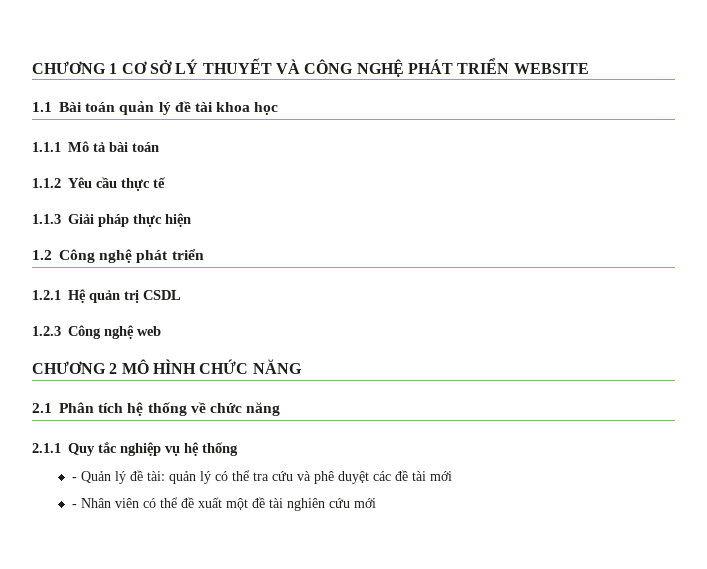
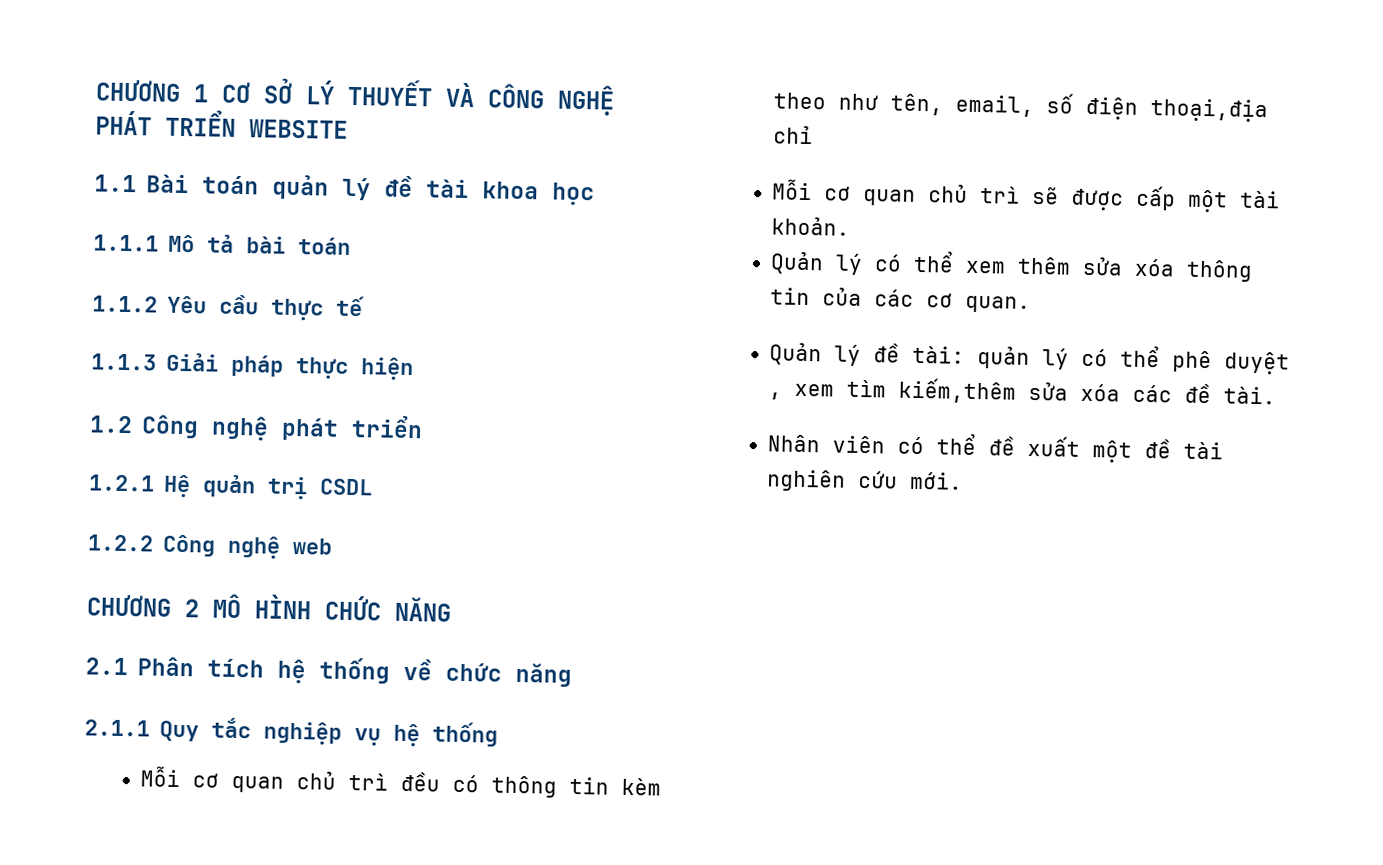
- 1.2.3 Công nghệ web
+ 1.2.2 Công nghệ web
- - Quản lý đề tài: quản lý có thể tra cứu và phê duyệt các đề tài mới
- - Nhân viên có thể đề xuất một đề tài nghiên cứu mới
+ Mỗi cơ quan chủ trì đều có thông tin kèm theo như tên, email, số điện thoại,địa chỉ
+ Mỗi cơ quan chủ trì sẽ được cấp một tài khoản.
+ Quản lý có thể xem thêm sửa xóa thông tin của các cơ quan.
+ Quản lý đề tài: quản lý có thể phê duyệt , xem tìm kiếm,thêm sửa xóa các đề tài.
+ Nhân viên có thể đề xuất một đề tài nghiên cứu mới.

